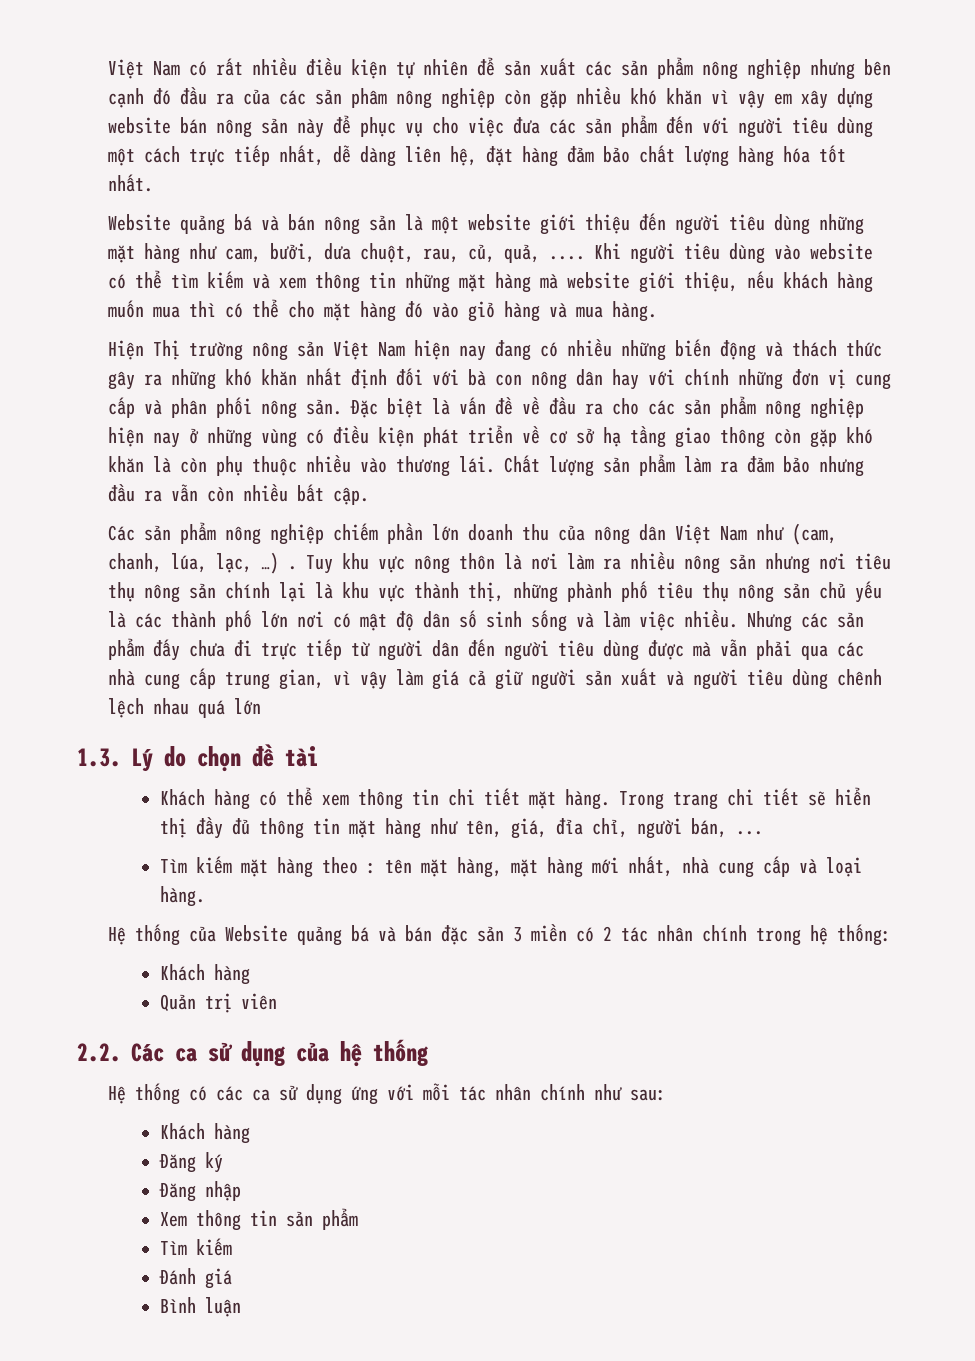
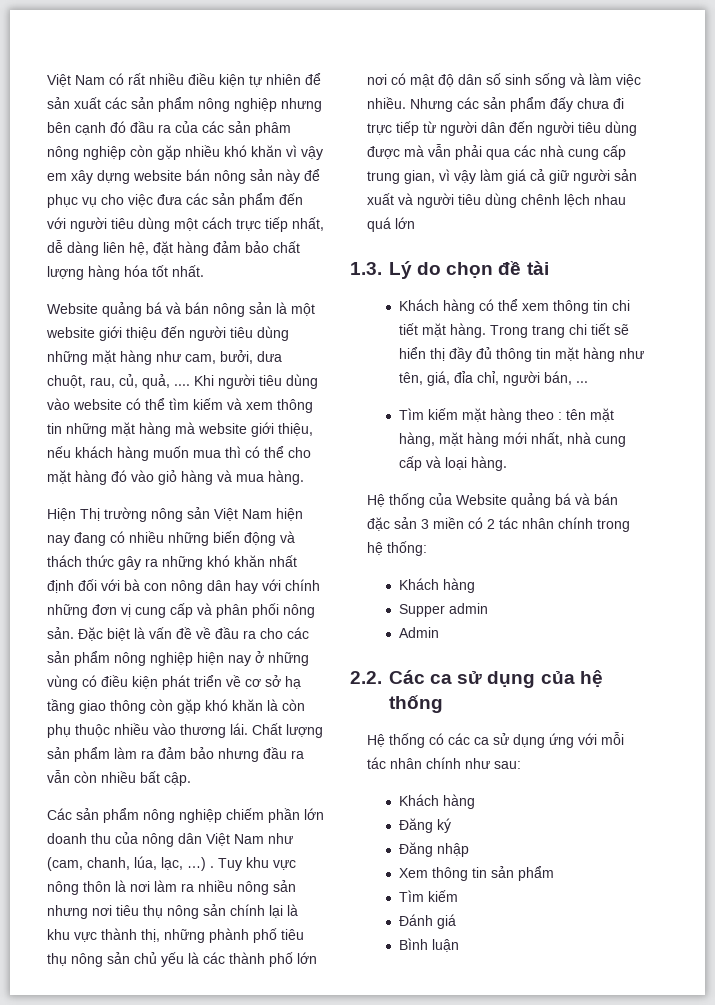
- Quản trị viên
+ Supper admin
+ Admin

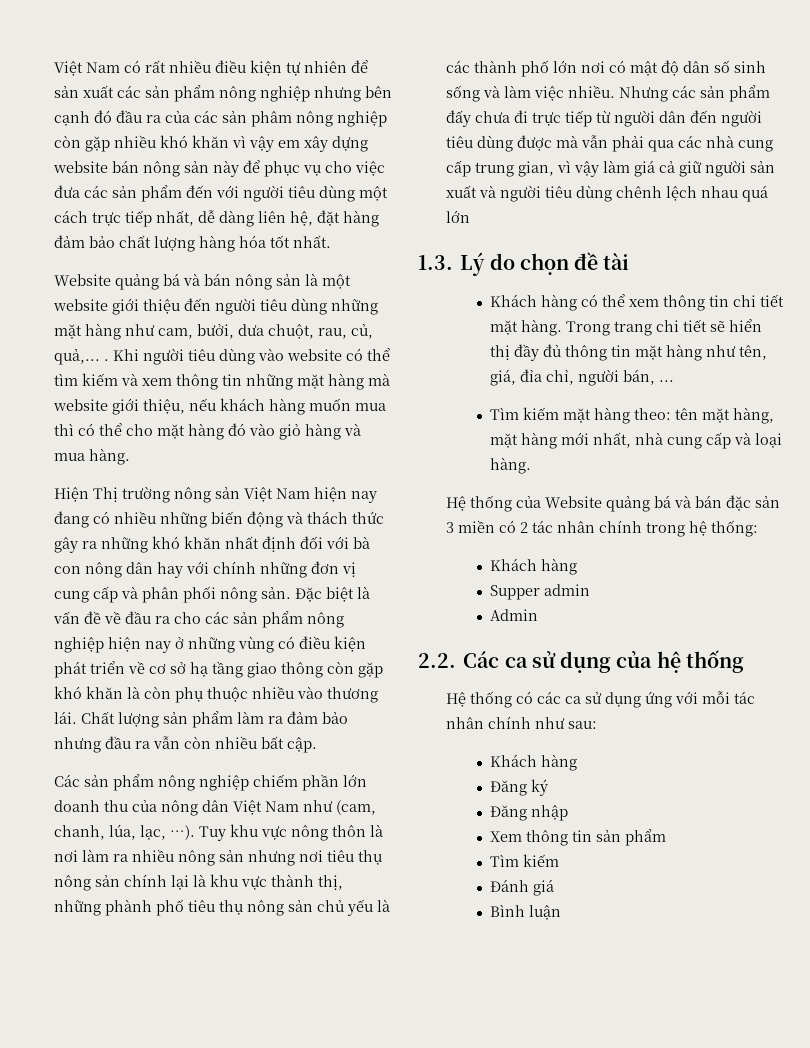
- Website quảng bá và bán nông sản là một website giới thiệu đến người tiêu dùng những mặt hàng như cam, bưởi, dưa chuột, rau, củ, quả, ....
+ Website quảng bá và bán nông sản là một website giới thiệu đến người tiêu dùng những mặt hàng như cam, bưởi, dưa chuột, rau, củ, quả,... .
- Các sản phẩm nông nghiệp chiếm phần lớn doanh thu của nông dân Việt Nam như (cam, chanh, lúa, lạc, …) .
+ Các sản phẩm nông nghiệp chiếm phần lớn doanh thu của nông dân Việt Nam như (cam, chanh, lúa, lạc, …).
- Tìm kiếm mặt hàng theo : tên mặt hàng, mặt hàng mới nhất, nhà cung cấp và loại hàng.
+ Tìm kiếm mặt hàng theo: tên mặt hàng, mặt hàng mới nhất, nhà cung cấp và loại hàng.

